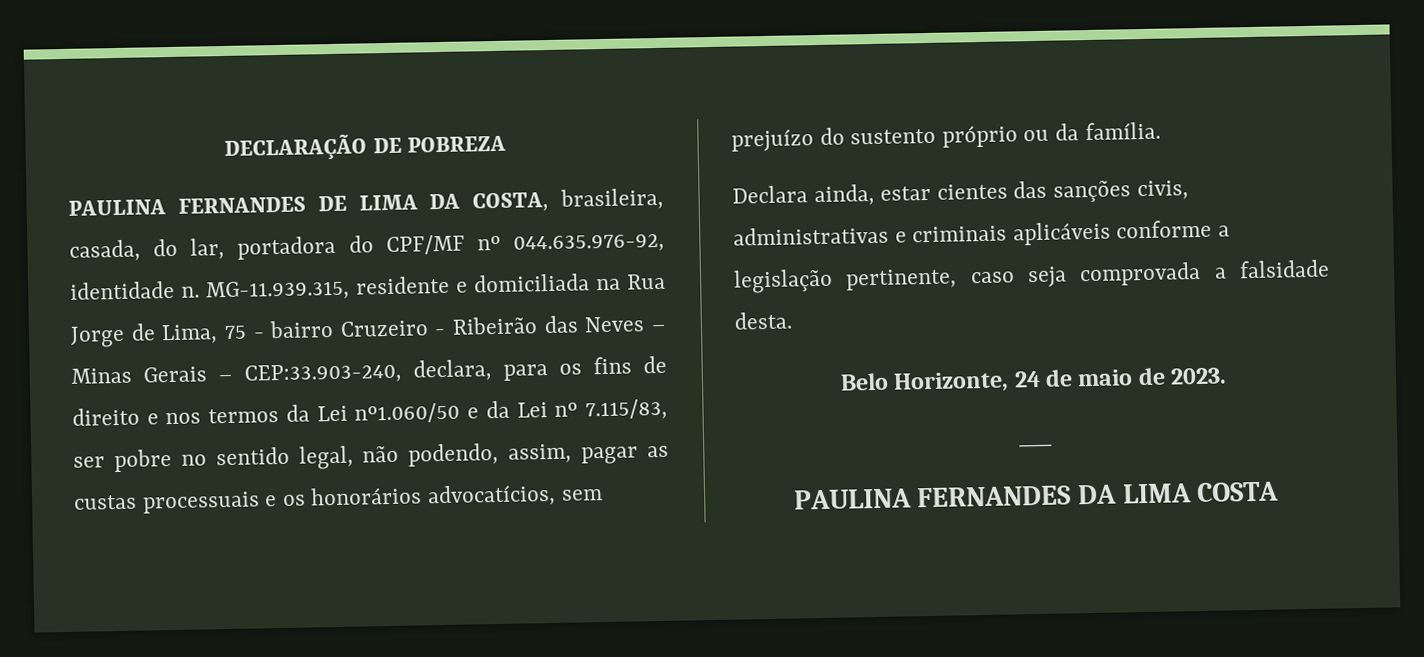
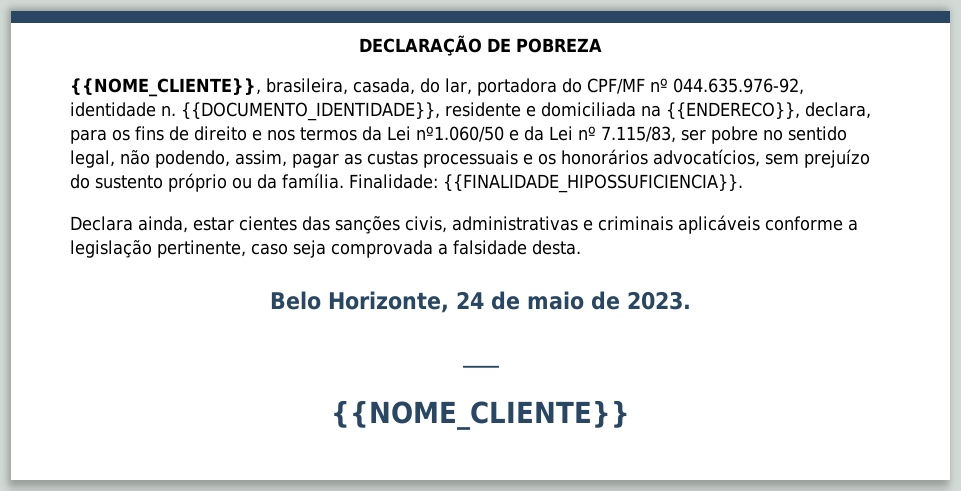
- PAULINA FERNANDES DE LIMA DA COSTA, brasileira, casada, do lar, portadora do CPF/MF nº 044.635.976-92, identidade n.
+ {{NOME_CLIENTE}}, brasileira, casada, do lar, portadora do CPF/MF nº 044.635.976-92, identidade n.
- MG-11.939.315, residente e domiciliada na Rua Jorge de Lima, 75 - bairro Cruzeiro - Ribeirão das Neves – Minas Gerais – CEP:33.903-240, declara, para os fins de direito e nos termos da Lei nº1.060/50 e da Lei nº 7.115/83, ser pobre no sentido legal, não podendo, assim, pagar as custas processuais e os honorários advocatícios, sem prejuízo do sustento próprio ou da família.
+ {{DOCUMENTO_IDENTIDADE}}, residente e domiciliada na {{ENDERECO}}, declara, para os fins de direito e nos termos da Lei nº1.060/50 e da Lei nº 7.115/83, ser pobre no sentido legal, não podendo, assim, pagar as custas processuais e os honorários advocatícios, sem prejuízo do sustento próprio ou da família. Finalidade: {{FINALIDADE_HIPOSSUFICIENCIA}}.
- PAULINA FERNANDES DA LIMA COSTA
+ {{NOME_CLIENTE}}

